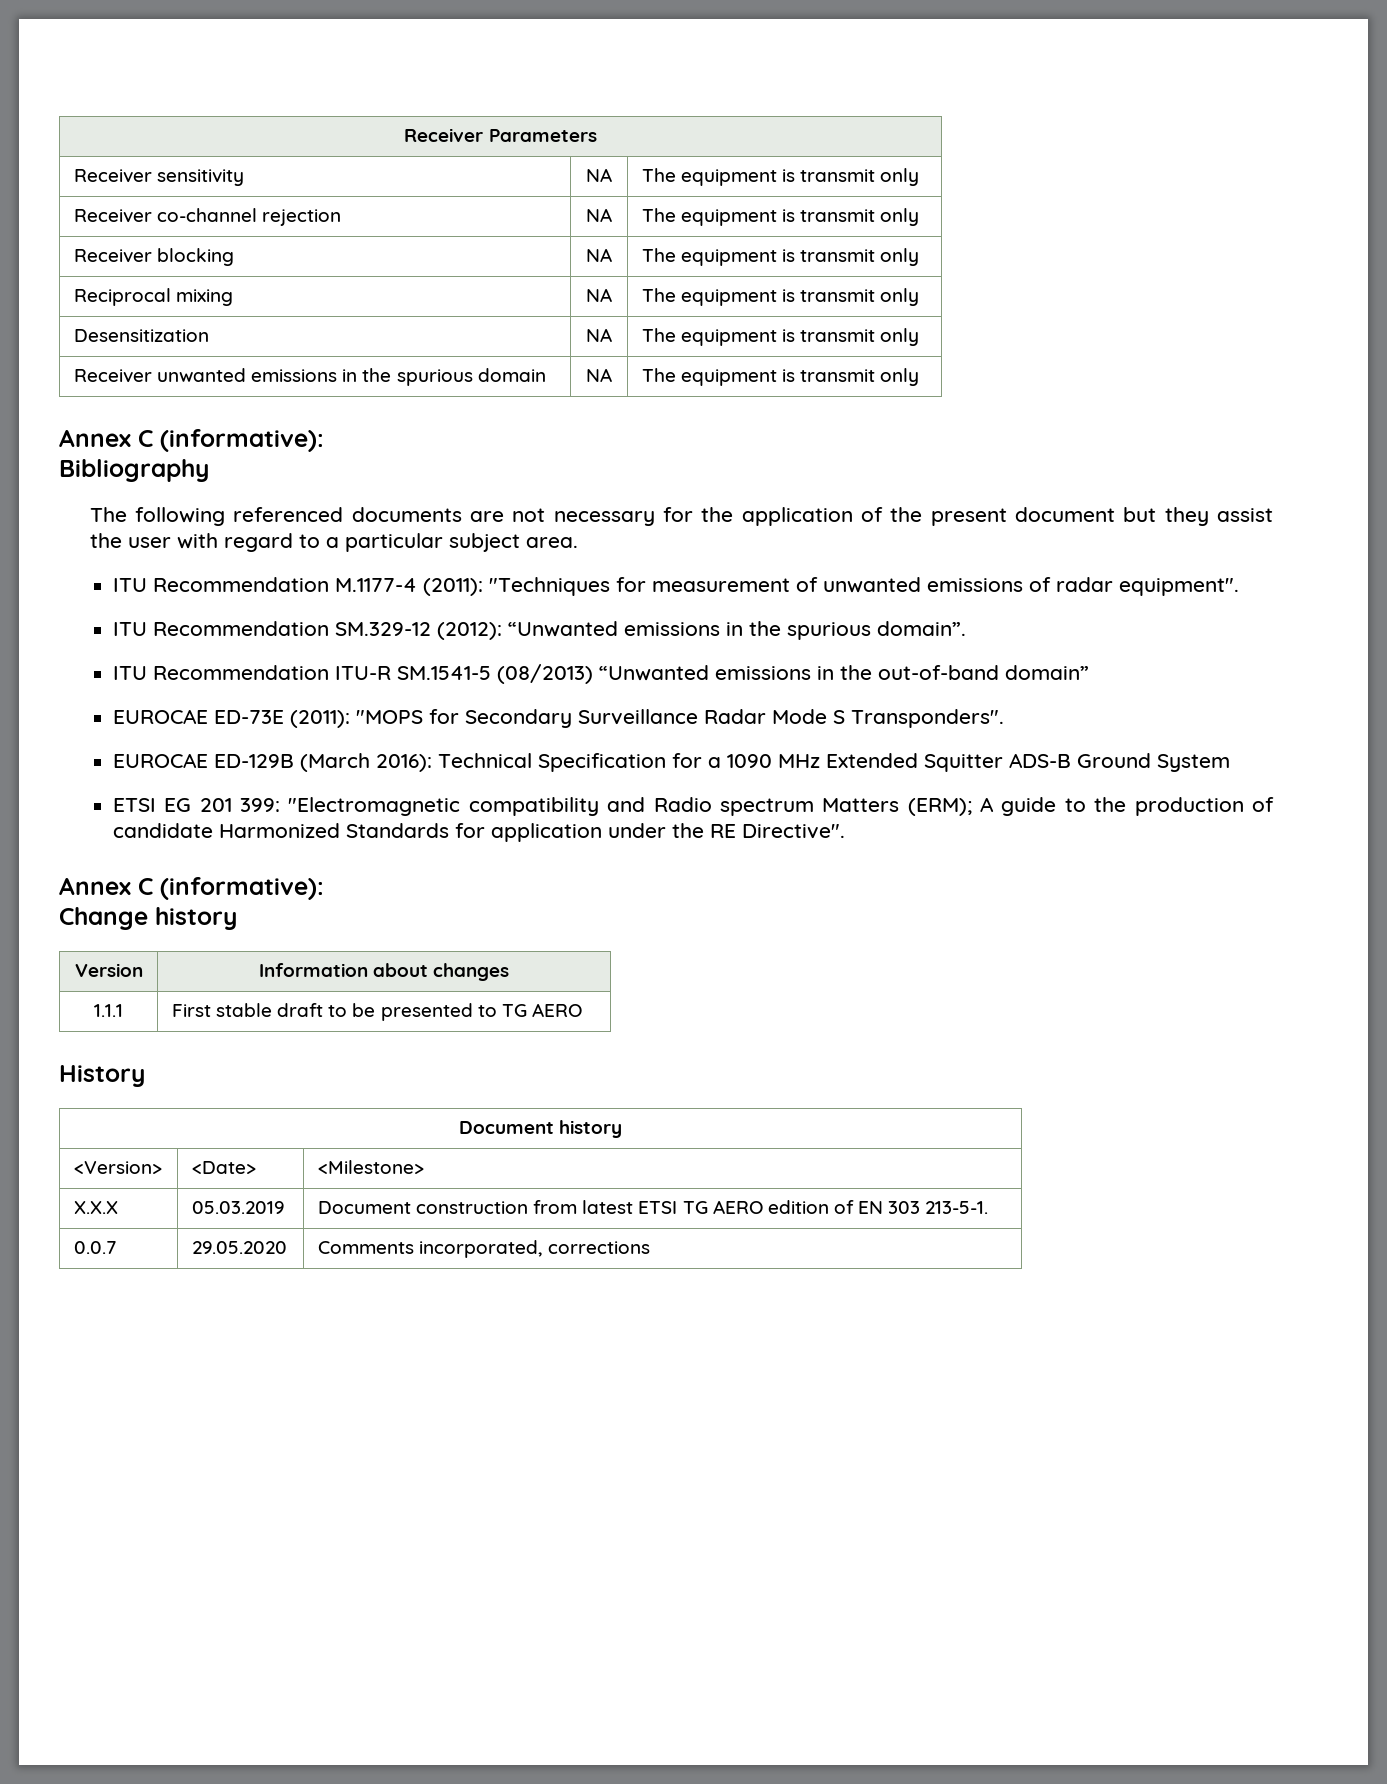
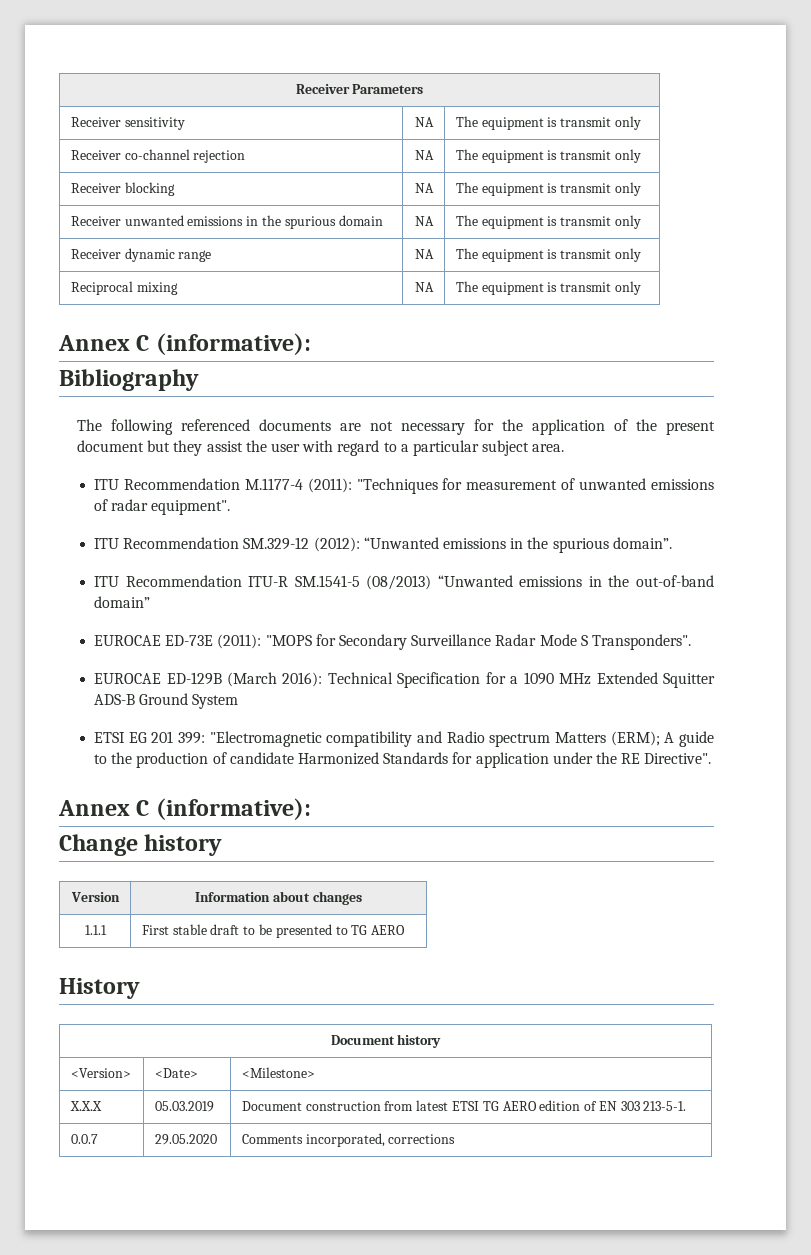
+ Receiver unwanted emissions in the spurious domain | NA | The equipment is transmit only
+ Receiver dynamic range | NA | The equipment is transmit only
  Reciprocal mixing | NA | The equipment is transmit only
- Desensitization | NA | The equipment is transmit only
- Receiver unwanted emissions in the spurious domain | NA | The equipment is transmit only

